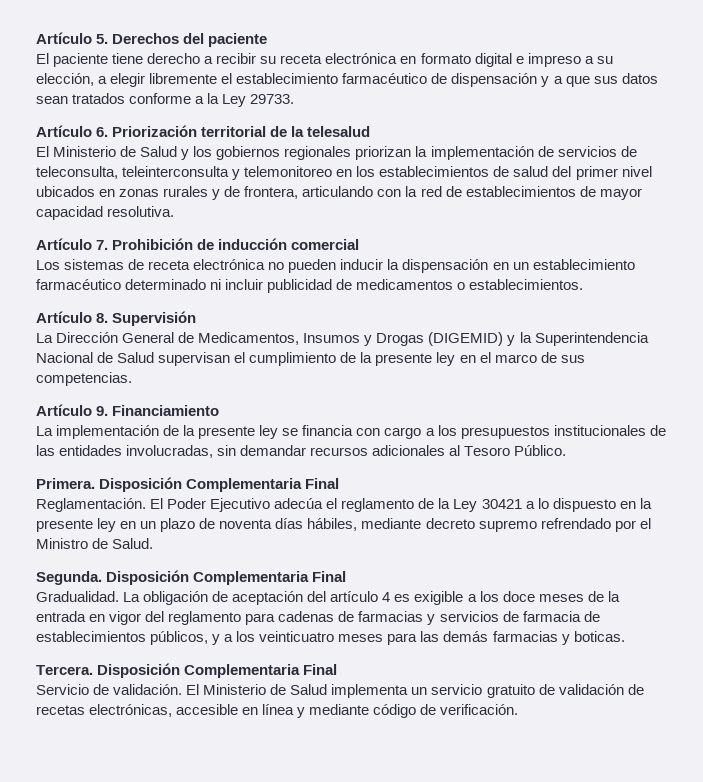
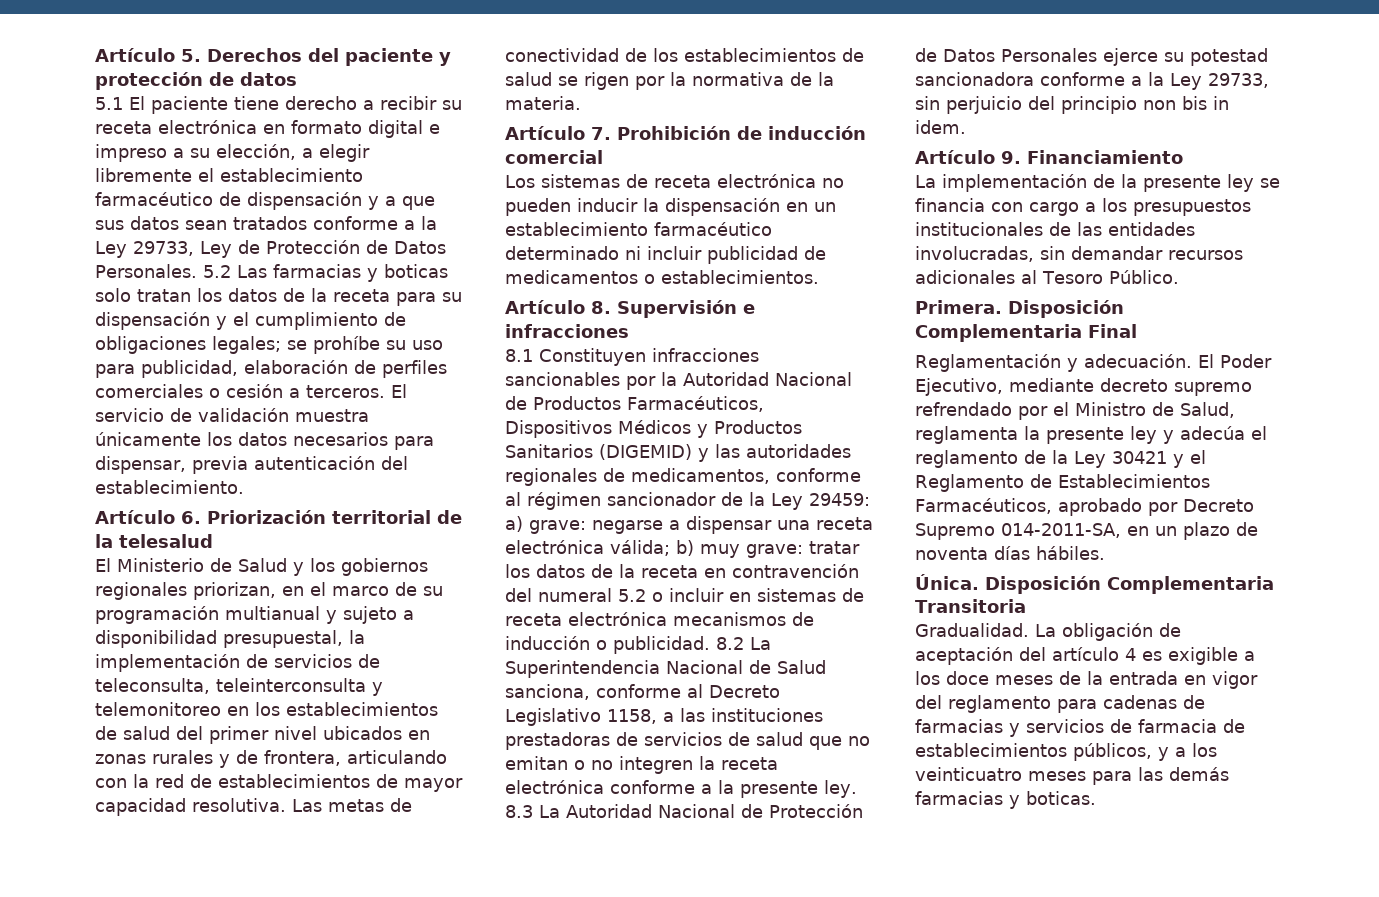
- Artículo 5. Derechos del paciente
- El paciente tiene derecho a recibir su receta electrónica en formato digital e impreso a su elección, a elegir libremente el establecimiento farmacéutico de dispensación y a que sus datos sean tratados conforme a la Ley 29733.
+ Artículo 5. Derechos del paciente y protección de datos
+ 5.1 El paciente tiene derecho a recibir su receta electrónica en formato digital e impreso a su elección, a elegir libremente el establecimiento farmacéutico de dispensación y a que sus datos sean tratados conforme a la Ley 29733, Ley de Protección de Datos Personales. 5.2 Las farmacias y boticas solo tratan los datos de la receta para su dispensación y el cumplimiento de obligaciones legales; se prohíbe su uso para publicidad, elaboración de perfiles comerciales o cesión a terceros. El servicio de validación muestra únicamente los datos necesarios para dispensar, previa autenticación del establecimiento.
- El Ministerio de Salud y los gobiernos regionales priorizan la implementación de servicios de teleconsulta, teleinterconsulta y telemonitoreo en los establecimientos de salud del primer nivel ubicados en zonas rurales y de frontera, articulando con la red de establecimientos de mayor capacidad resolutiva.
+ El Ministerio de Salud y los gobiernos regionales priorizan, en el marco de su programación multianual y sujeto a disponibilidad presupuestal, la implementación de servicios de teleconsulta, teleinterconsulta y telemonitoreo en los establecimientos de salud del primer nivel ubicados en zonas rurales y de frontera, articulando con la red de establecimientos de mayor capacidad resolutiva. Las metas de conectividad de los establecimientos de salud se rigen por la normativa de la materia.
- Artículo 8. Supervisión
- La Dirección General de Medicamentos, Insumos y Drogas (DIGEMID) y la Superintendencia Nacional de Salud supervisan el cumplimiento de la presente ley en el marco de sus competencias.
+ Artículo 8. Supervisión e infracciones
+ 8.1 Constituyen infracciones sancionables por la Autoridad Nacional de Productos Farmacéuticos, Dispositivos Médicos y Productos Sanitarios (DIGEMID) y las autoridades regionales de medicamentos, conforme al régimen sancionador de la Ley 29459: a) grave: negarse a dispensar una receta electrónica válida; b) muy grave: tratar los datos de la receta en contravención del numeral 5.2 o incluir en sistemas de receta electrónica mecanismos de inducción o publicidad. 8.2 La Superintendencia Nacional de Salud sanciona, conforme al Decreto Legislativo 1158, a las instituciones prestadoras de servicios de salud que no emitan o no integren la receta electrónica conforme a la presente ley. 8.3 La Autoridad Nacional de Protección de Datos Personales ejerce su potestad sancionadora conforme a la Ley 29733, sin perjuicio del principio non bis in idem.
- Reglamentación. El Poder Ejecutivo adecúa el reglamento de la Ley 30421 a lo dispuesto en la presente ley en un plazo de noventa días hábiles, mediante decreto supremo refrendado por el Ministro de Salud.
- Segunda. Disposición Complementaria Final
+ Reglamentación y adecuación. El Poder Ejecutivo, mediante decreto supremo refrendado por el Ministro de Salud, reglamenta la presente ley y adecúa el reglamento de la Ley 30421 y el Reglamento de Establecimientos Farmacéuticos, aprobado por Decreto Supremo 014-2011-SA, en un plazo de noventa días hábiles.
+ Única. Disposición Complementaria Transitoria
- Tercera. Disposición Complementaria Final
- Servicio de validación. El Ministerio de Salud implementa un servicio gratuito de validación de recetas electrónicas, accesible en línea y mediante código de verificación.

